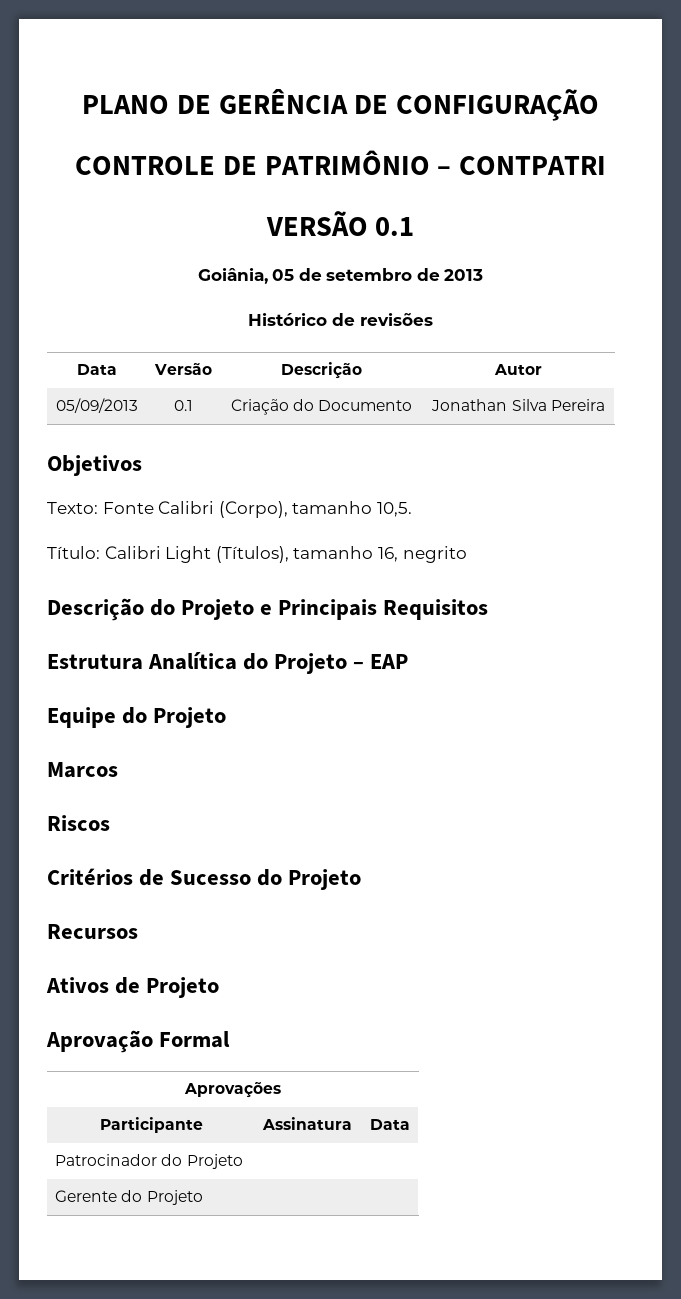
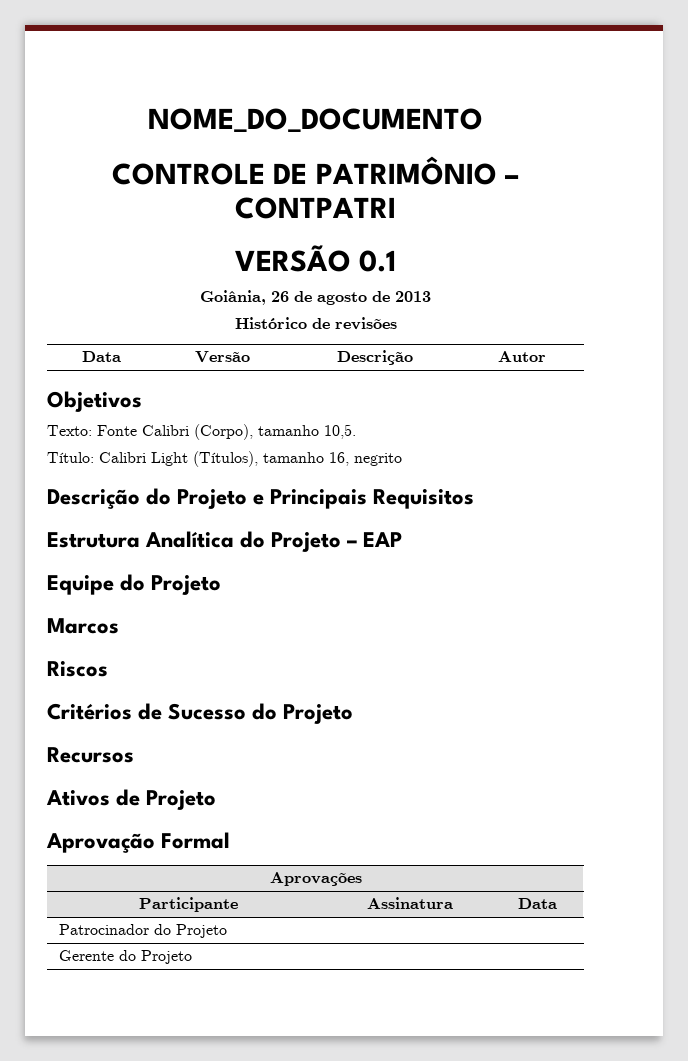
- PLANO DE GERÊNCIA DE CONFIGURAÇÃO
+ NOME_DO_DOCUMENTO
- Goiânia, 05 de setembro de 2013
+ Goiânia, 26 de agosto de 2013
- 05/09/2013 | 0.1 | Criação do Documento | Jonathan Silva Pereira

